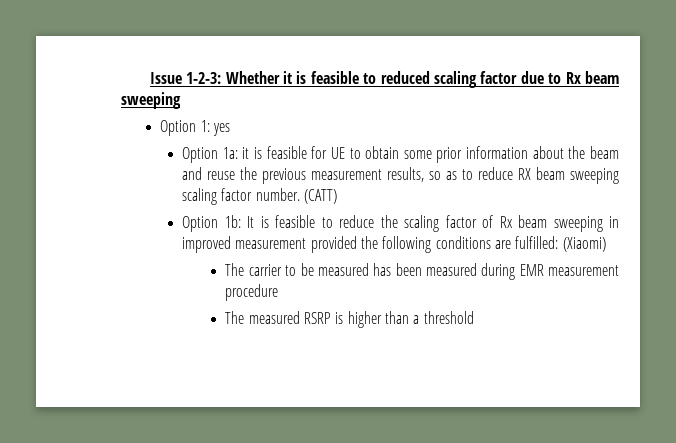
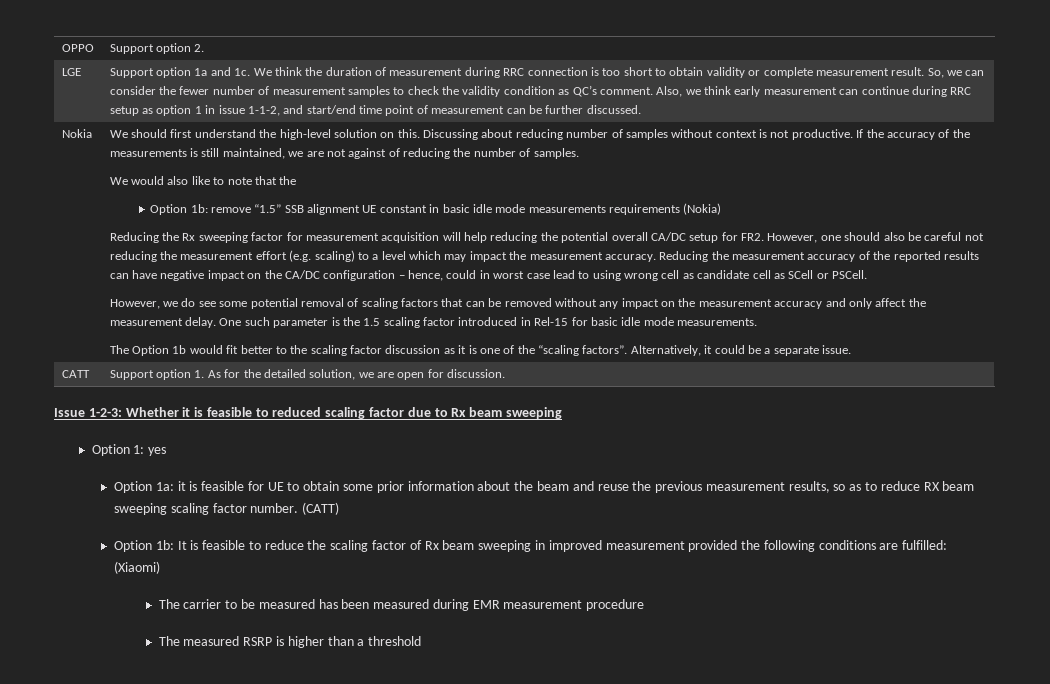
+ OPPO | Support option 2.
+ LGE | Support option 1a and 1c. We think the duration of measurement during RRC connection is too short to obtain validity or complete measurement result. So, we can consider the fewer number of measurement samples to check the validity condition as QC’s comment. Also, we think early measurement can continue during RRC setup as option 1 in issue 1-1-2, and start/end time point of measurement can be further discussed.
+ Nokia | We should first understand the high-level solution on this. Discussing about reducing number of samples without context is not productive. If the accuracy of the measurements is still maintained, we are not against of reducing the number of samples.
+ We would also like to note that the
+ Option 1b: remove “1.5” SSB alignment UE constant in basic idle mode measurements requirements (Nokia)
+ Reducing the Rx sweeping factor for measurement acquisition will help reducing the potential overall CA/DC setup for FR2. However, one should also be careful not reducing the measurement effort (e.g. scaling) to a level which may impact the measurement accuracy. Reducing the measurement accuracy of the reported results can have negative impact on the CA/DC configuration – hence, could in worst case lead to using wrong cell as candidate cell as SCell or PSCell.
+ However, we do see some potential removal of scaling factors that can be removed without any impact on the measurement accuracy and only affect the measurement delay. One such parameter is the 1.5 scaling factor introduced in Rel-15 for basic idle mode measurements.
+ The Option 1b would fit better to the scaling factor discussion as it is one of the “scaling factors”. Alternatively, it could be a separate issue.
+ CATT | Support option 1. As for the detailed solution, we are open for discussion.

